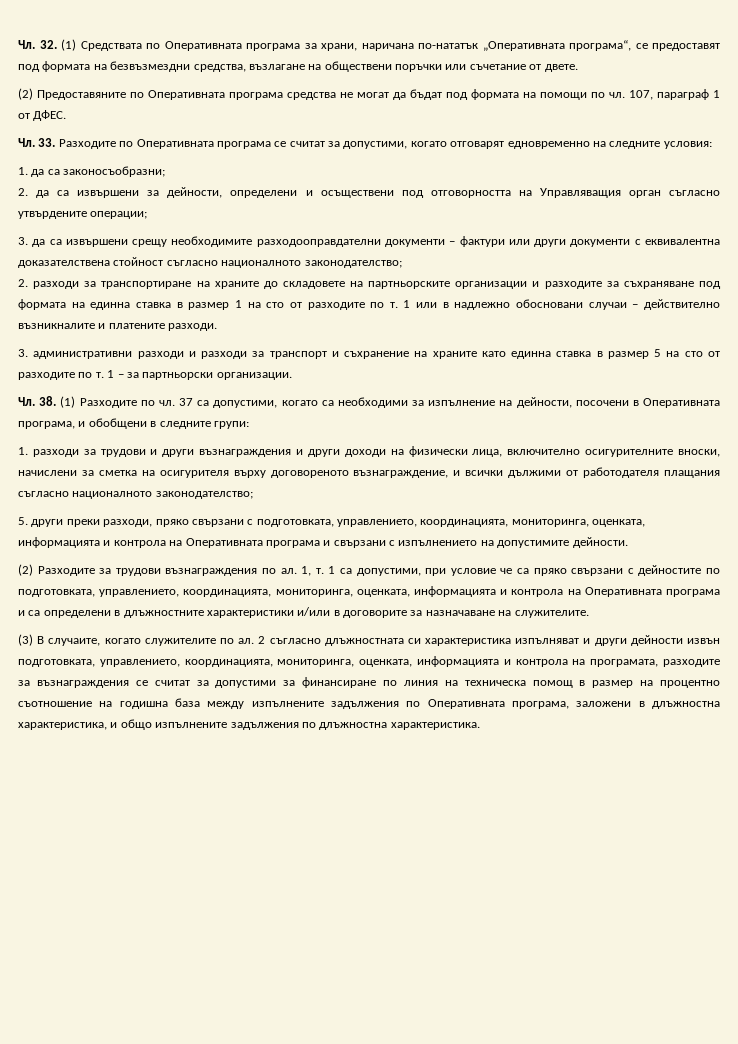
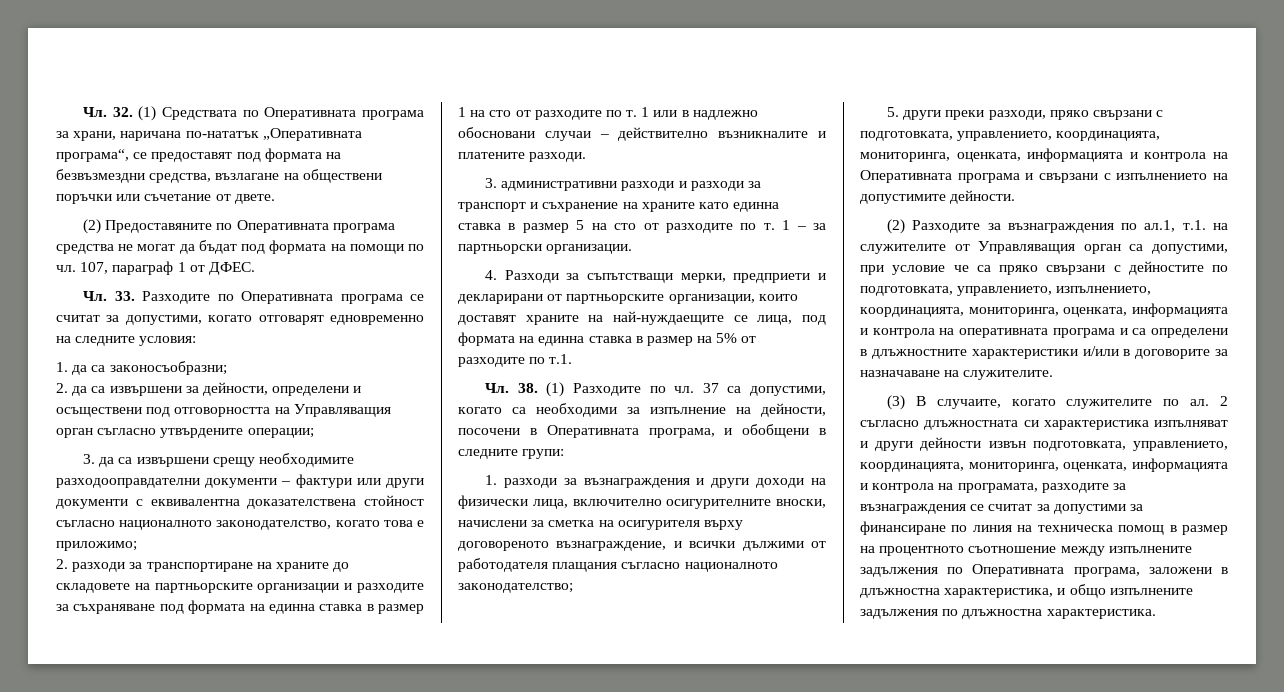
- 3. да са извършени срещу необходимите разходооправдателни документи – фактури или други документи с еквивалентна доказателствена стойност съгласно националното законодателство;
+ 3. да са извършени срещу необходимите разходооправдателни документи – фактури или други документи с еквивалентна доказателствена стойност съгласно националното законодателство, когато това е приложимо;
+ 4. Разходи за съпътстващи мерки, предприети и декларирани от партньорските организации, които доставят храните на най-нуждаещите се лица, под формата на единна ставка в размер на 5% от разходите по т.1.
- 1. разходи за трудови и други възнаграждения и други доходи на физически лица, включително осигурителните вноски, начислени за сметка на осигурителя върху договореното възнаграждение, и всички дължими от работодателя плащания съгласно националното законодателство;
+ 1. разходи за възнаграждения и други доходи на физически лица, включително осигурителните вноски, начислени за сметка на осигурителя върху договореното възнаграждение, и всички дължими от работодателя плащания съгласно националното законодателство;
- (2) Разходите за трудови възнаграждения по ал. 1, т. 1 са допустими, при условие че са пряко свързани с дейностите по подготовката, управлението, координацията, мониторинга, оценката, информацията и контрола на Оперативната програма и са определени в длъжностните характеристики и/или в договорите за назначаване на служителите.
+ (2) Разходите за възнаграждения по ал.1, т.1. на служителите от Управляващия орган са допустими, при условие че са пряко свързани с дейностите по подготовката, управлението, изпълнението, координацията, мониторинга, оценката, информацията и контрола на оперативната програма и са определени в длъжностните характеристики и/или в договорите за назначаване на служителите.
- 2 съгласно длъжностната си характеристика изпълняват и други дейности извън подготовката, управлението, координацията, мониторинга, оценката, информацията и контрола на програмата, разходите за възнаграждения се считат за допустими за финансиране по линия на техническа помощ в размер на процентно съотношение на годишна база между изпълнените задължения по Оперативната програма, заложени в длъжностна характеристика, и общо изпълнените задължения по длъжностна характеристика.
+ 2 съгласно длъжностната си характеристика изпълняват и други дейности извън подготовката, управлението, координацията, мониторинга, оценката, информацията и контрола на програмата, разходите за възнаграждения се считат за допустими за финансиране по линия на техническа помощ в размер на процентното съотношение между изпълнените задължения по Оперативната програма, заложени в длъжностна характеристика, и общо изпълнените задължения по длъжностна характеристика.

